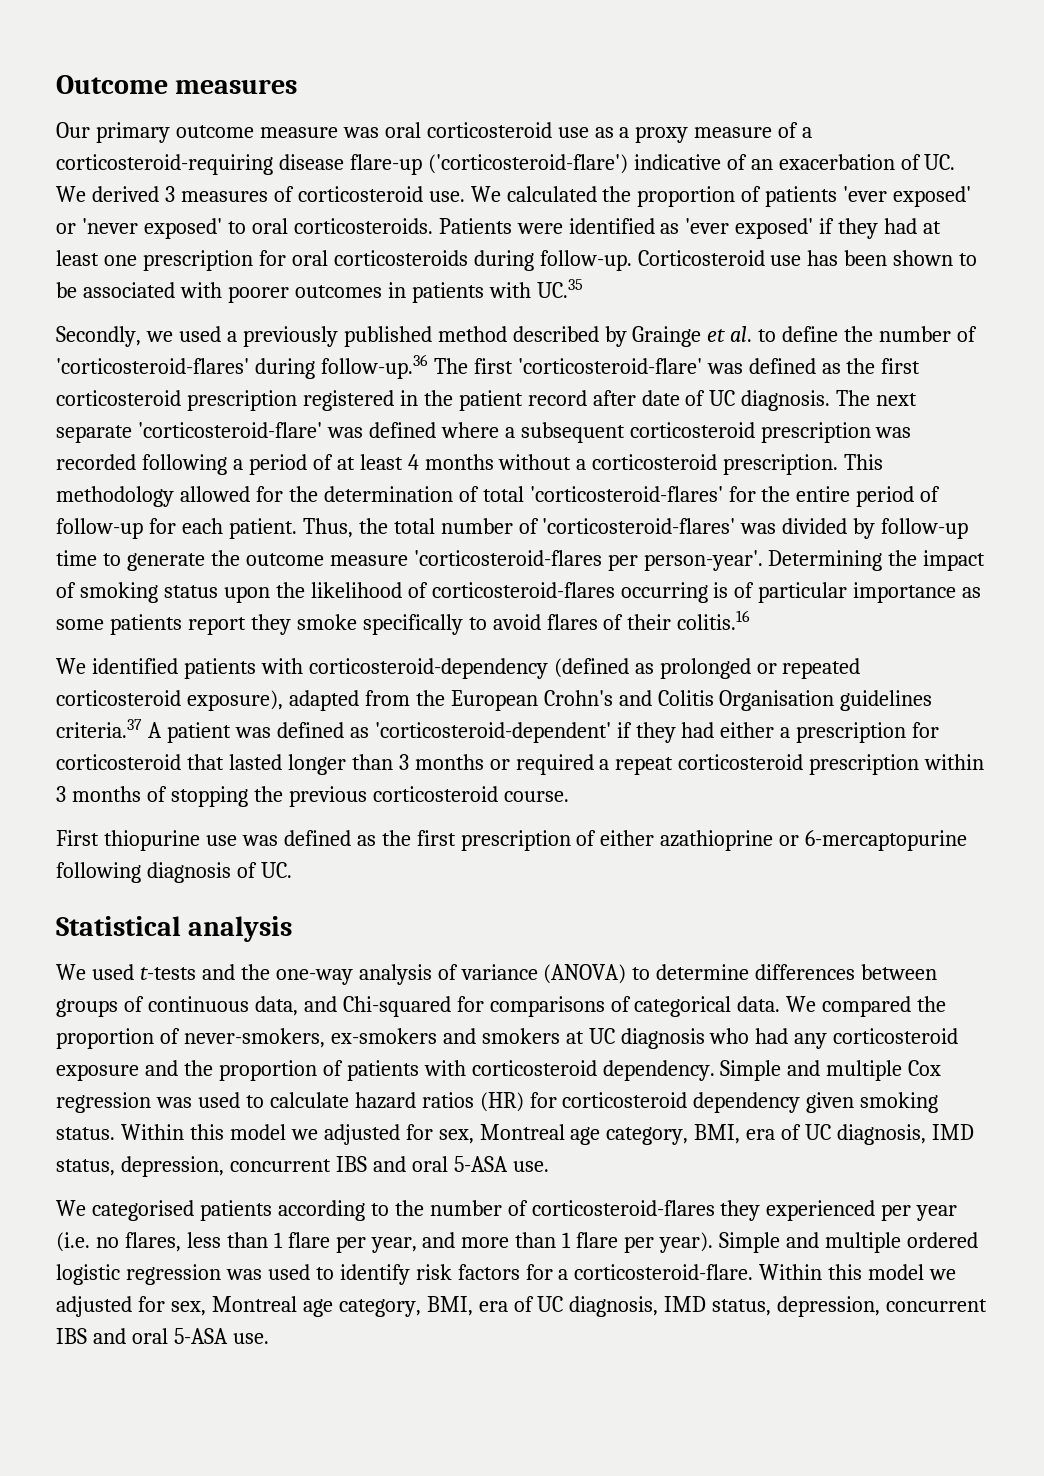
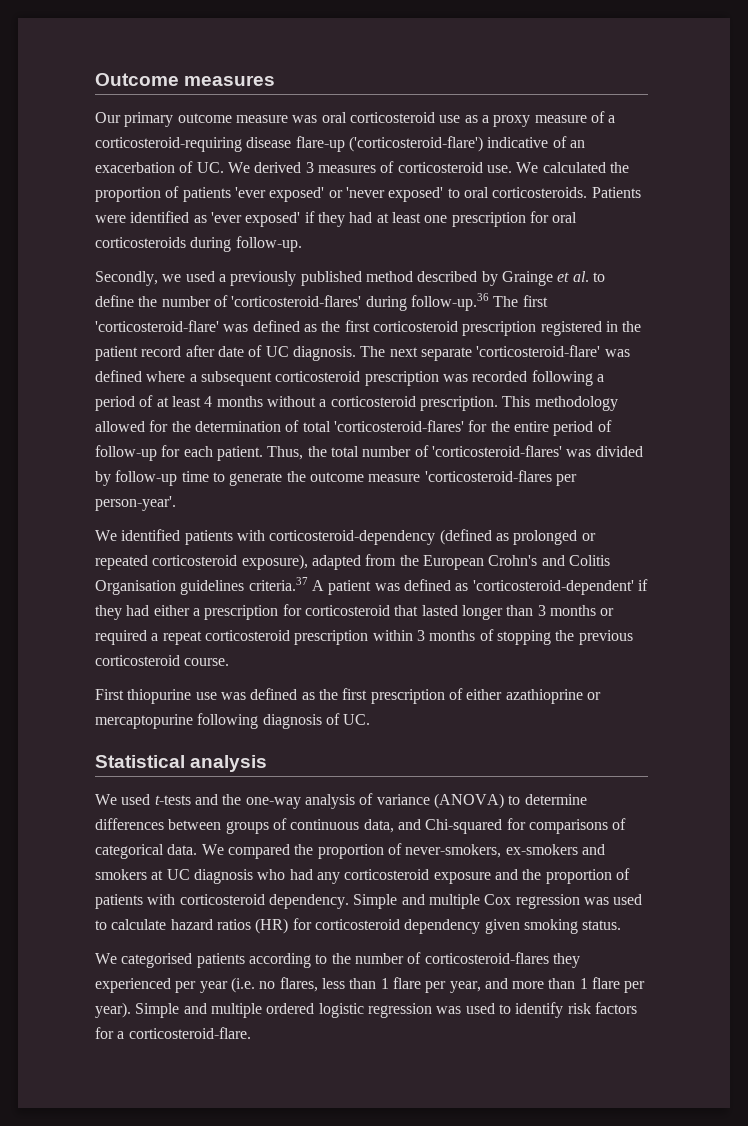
- Corticosteroid use has been shown to be associated with poorer outcomes in patients with UC.35
- Determining the impact of smoking status upon the likelihood of corticosteroid-flares occurring is of particular importance as some patients report they smoke specifically to avoid flares of their colitis.16
- First thiopurine use was defined as the first prescription of either azathioprine or 6-mercaptopurine following diagnosis of UC.
+ First thiopurine use was defined as the first prescription of either azathioprine or mercaptopurine following diagnosis of UC.
- Simple and multiple Cox regression was used to calculate hazard ratios (HR) for corticosteroid dependency given smoking status. Within this model we adjusted for sex, Montreal age category, BMI, era of UC diagnosis, IMD status, depression, concurrent IBS and oral 5-ASA use.
+ Simple and multiple Cox regression was used to calculate hazard ratios (HR) for corticosteroid dependency given smoking status.
- Simple and multiple ordered logistic regression was used to identify risk factors for a corticosteroid-flare. Within this model we adjusted for sex, Montreal age category, BMI, era of UC diagnosis, IMD status, depression, concurrent IBS and oral 5-ASA use.
+ Simple and multiple ordered logistic regression was used to identify risk factors for a corticosteroid-flare.

